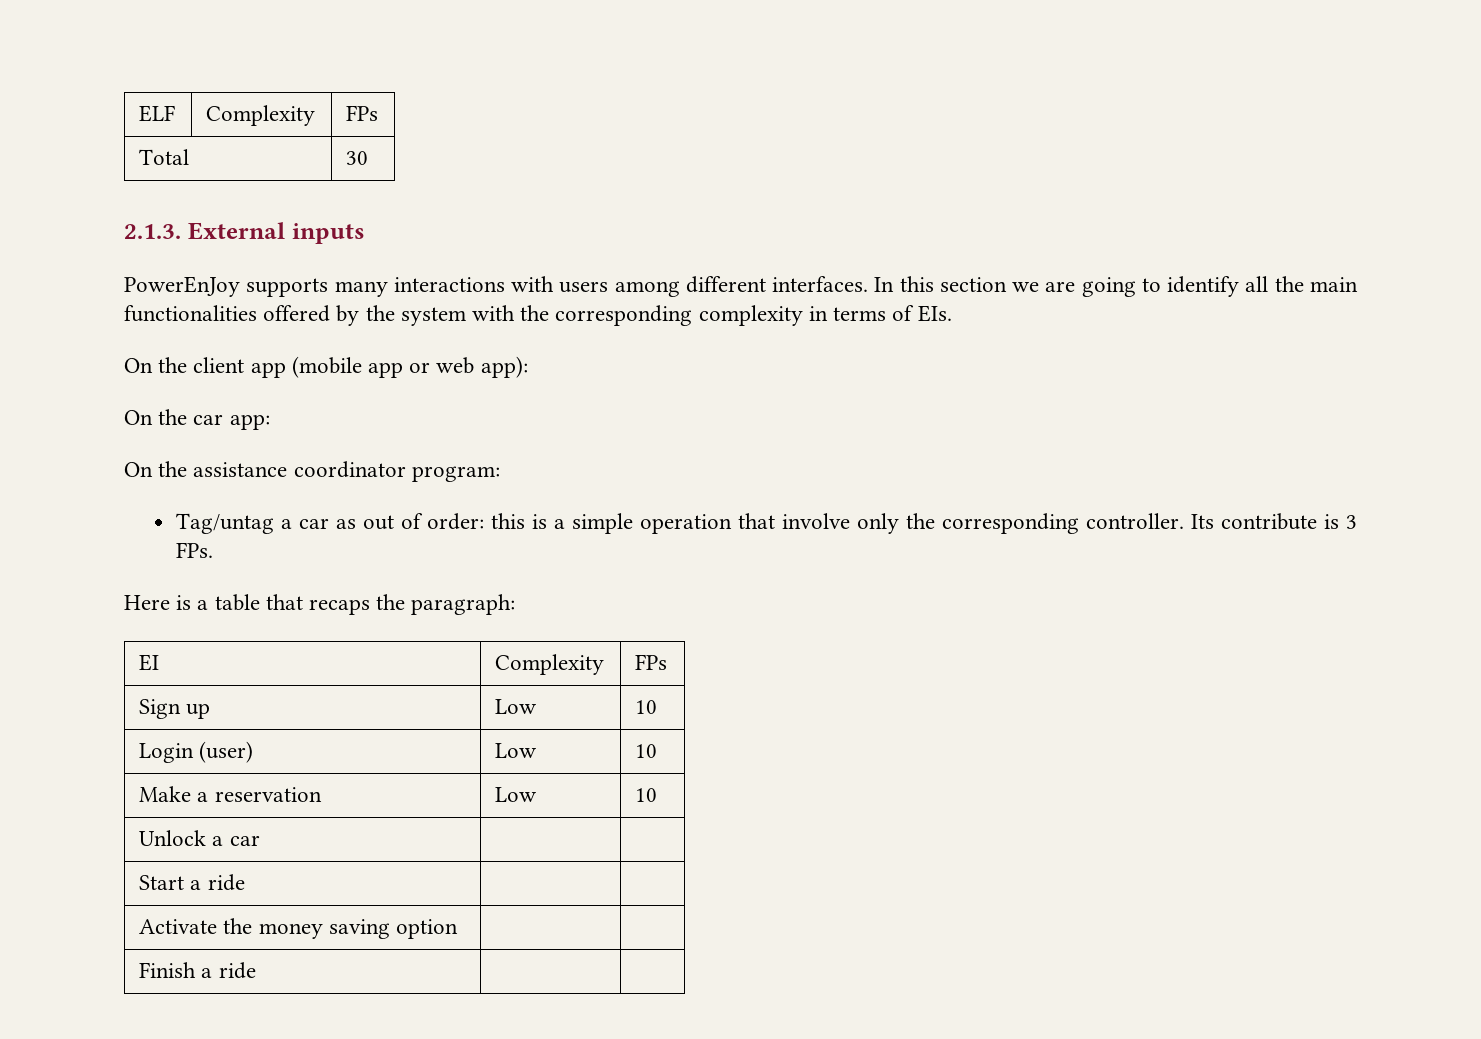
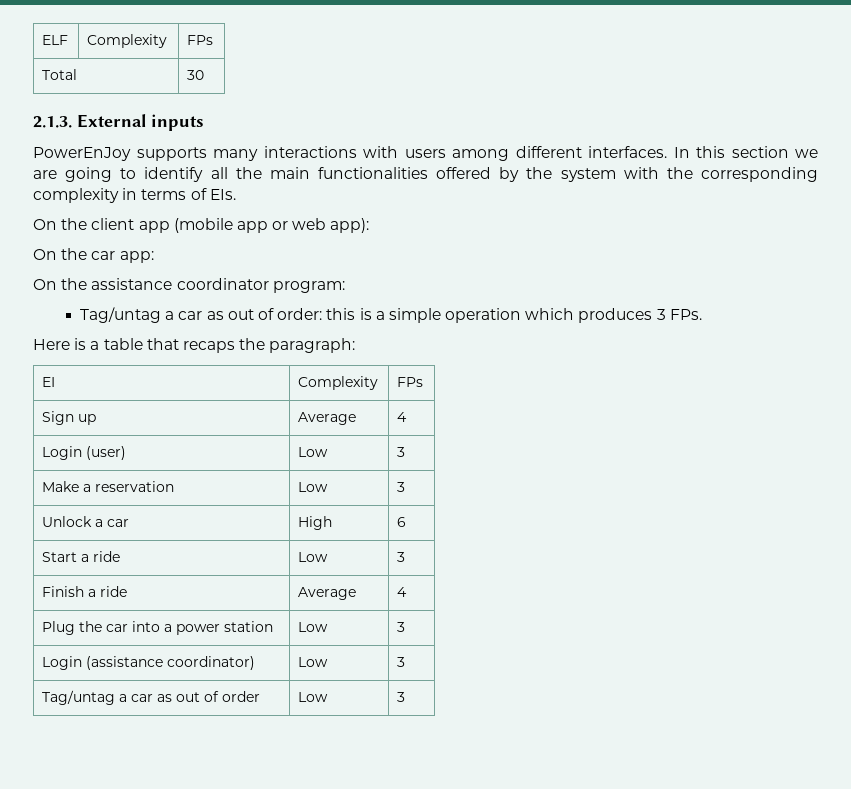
- Tag/untag a car as out of order: this is a simple operation that involve only the corresponding controller. Its contribute is 3 FPs.
+ Tag/untag a car as out of order: this is a simple operation which produces 3 FPs.
- Sign up | Low | 10
+ Sign up | Average | 4
- Login (user) | Low | 10
+ Login (user) | Low | 3
- Make a reservation | Low | 10
+ Make a reservation | Low | 3
- Unlock a car | |
+ Unlock a car | High | 6
- Start a ride | |
- Activate the money saving option | |
- Finish a ride | |
+ Start a ride | Low | 3
+ Finish a ride | Average | 4
+ Plug the car into a power station | Low | 3
+ Login (assistance coordinator) | Low | 3
+ Tag/untag a car as out of order | Low | 3

